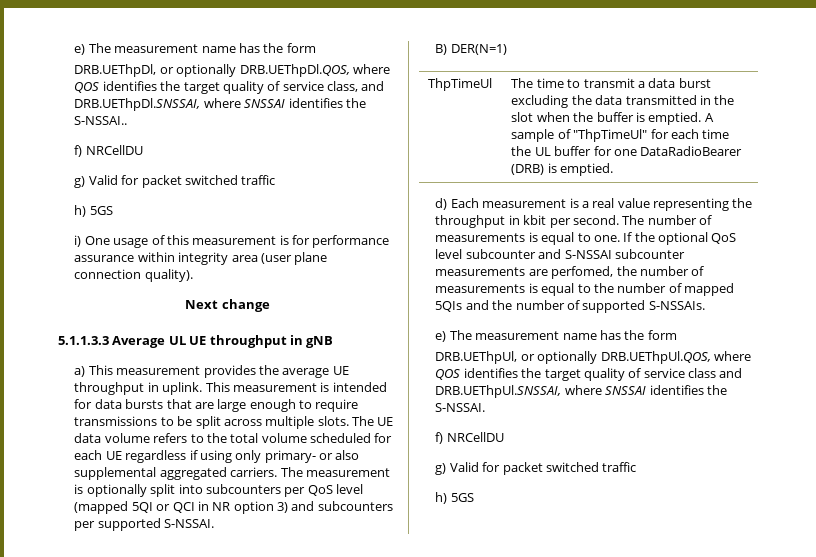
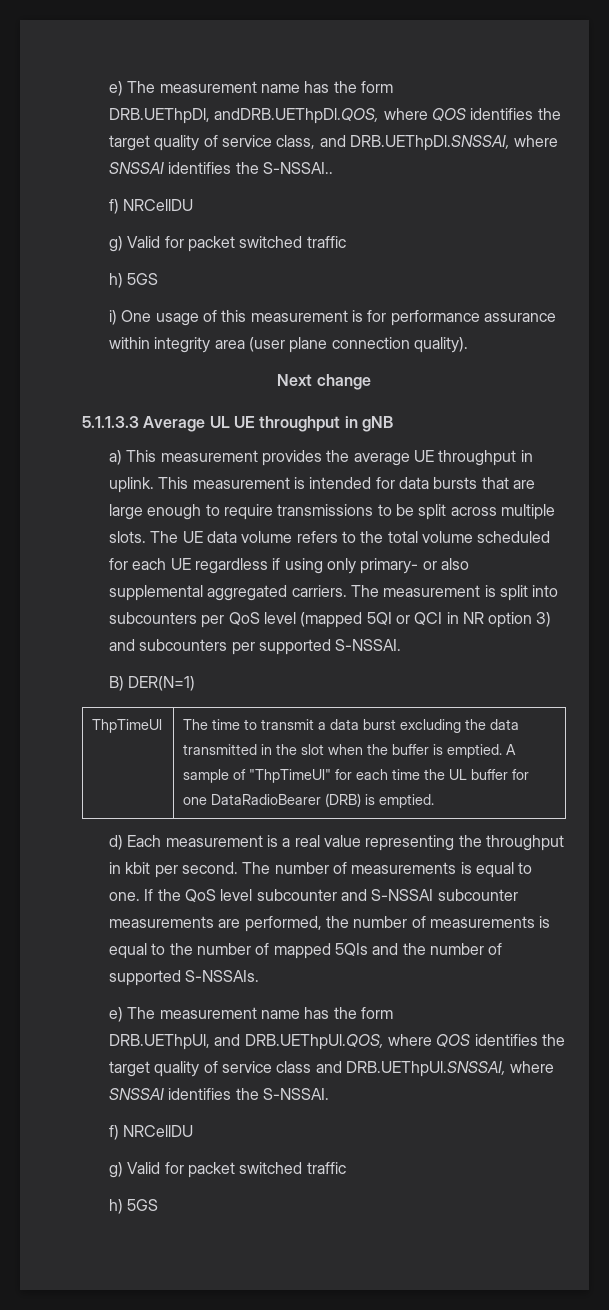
- DRB.UEThpDl, or optionally DRB.UEThpDl.QOS, where QOS identifies the target quality of service class, and DRB.UEThpDl.SNSSAI, where SNSSAI identifies the S-NSSAI..
+ DRB.UEThpDl, andDRB.UEThpDl.QOS, where QOS identifies the target quality of service class, and DRB.UEThpDl.SNSSAI, where SNSSAI identifies the S-NSSAI..
- The measurement is optionally split into subcounters per QoS level (mapped 5QI or QCI in NR option 3) and subcounters per supported S-NSSAI.
+ The measurement is split into subcounters per QoS level (mapped 5QI or QCI in NR option 3) and subcounters per supported S-NSSAI.
- If the optional QoS level subcounter and S-NSSAI subcounter measurements are perfomed, the number of measurements is equal to the number of mapped 5QIs and the number of supported S-NSSAIs.
+ If the QoS level subcounter and S-NSSAI subcounter measurements are performed, the number of measurements is equal to the number of mapped 5QIs and the number of supported S-NSSAIs.
- DRB.UEThpUl, or optionally DRB.UEThpUl.QOS, where QOS identifies the target quality of service class and DRB.UEThpUl.SNSSAI, where SNSSAI identifies the S-NSSAI.
+ DRB.UEThpUl, and DRB.UEThpUl.QOS, where QOS identifies the target quality of service class and DRB.UEThpUl.SNSSAI, where SNSSAI identifies the S-NSSAI.

